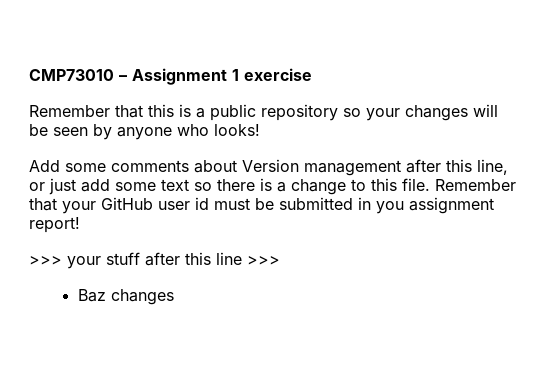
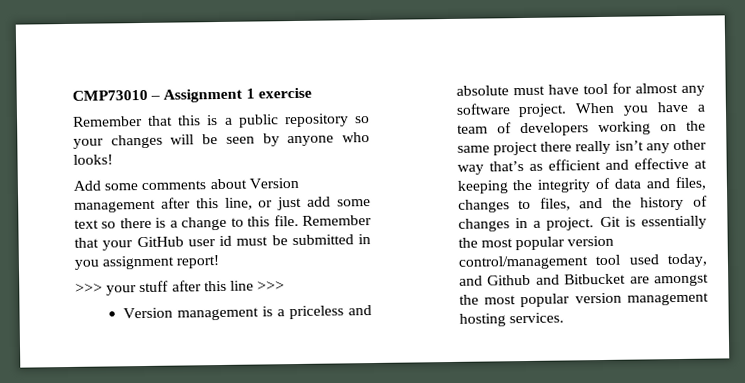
- Baz changes
+ Version management is a priceless and absolute must have tool for almost any software project. When you have a team of developers working on the same project there really isn’t any other way that’s as efficient and effective at keeping the integrity of data and files, changes to files, and the history of changes in a project. Git is essentially the most popular version control/management tool used today, and Github and Bitbucket are amongst the most popular version management hosting services.

